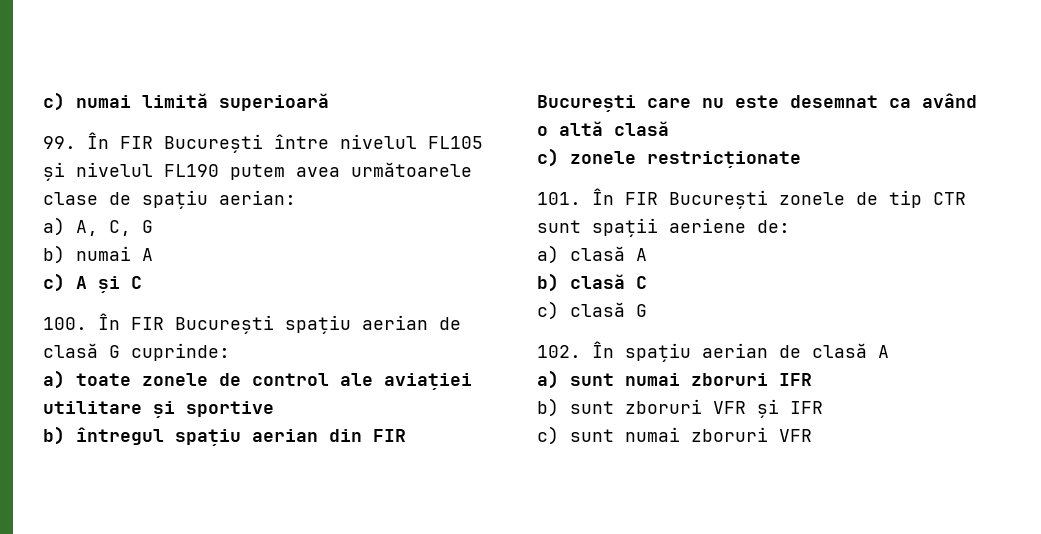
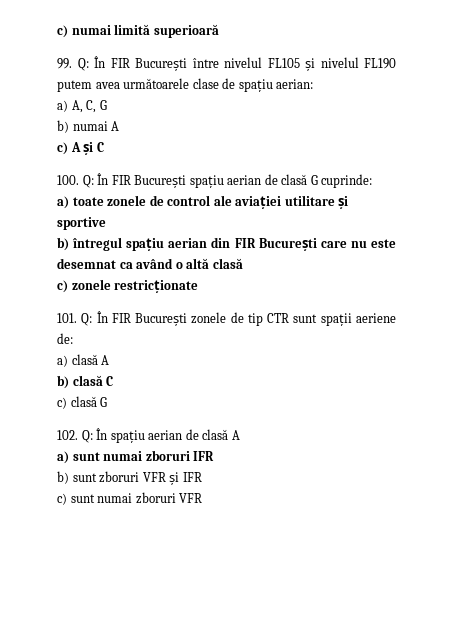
- 99. În FIR București între nivelul FL105 și nivelul FL190 putem avea următoarele clase de spațiu aerian:
+ 99. Q: În FIR București între nivelul FL105 și nivelul FL190 putem avea următoarele clase de spațiu aerian:
- 100. În FIR București spațiu aerian de clasă G cuprinde:
+ 100. Q: În FIR București spațiu aerian de clasă G cuprinde:
- 101. În FIR București zonele de tip CTR sunt spații aeriene de:
+ 101. Q: În FIR București zonele de tip CTR sunt spații aeriene de:
- 102. În spațiu aerian de clasă A
+ 102. Q: În spațiu aerian de clasă A

